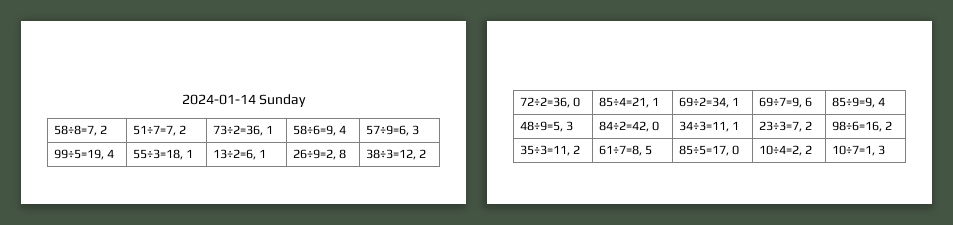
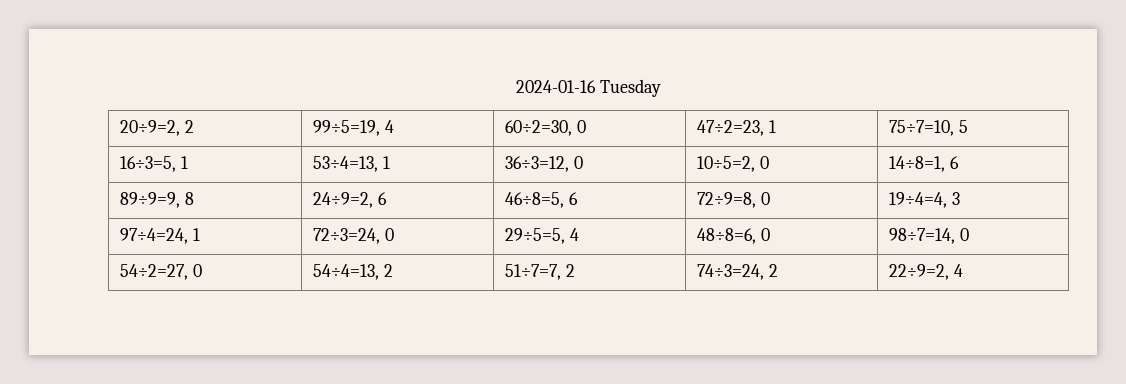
- 2024-01-14 Sunday
- 58÷8=7, 2 | 51÷7=7, 2 | 73÷2=36, 1 | 58÷6=9, 4 | 57÷9=6, 3
- 99÷5=19, 4 | 55÷3=18, 1 | 13÷2=6, 1 | 26÷9=2, 8 | 38÷3=12, 2
- 72÷2=36, 0 | 85÷4=21, 1 | 69÷2=34, 1 | 69÷7=9, 6 | 85÷9=9, 4
- 48÷9=5, 3 | 84÷2=42, 0 | 34÷3=11, 1 | 23÷3=7, 2 | 98÷6=16, 2
- 35÷3=11, 2 | 61÷7=8, 5 | 85÷5=17, 0 | 10÷4=2, 2 | 10÷7=1, 3
+ 2024-01-16 Tuesday
+ 20÷9=2, 2 | 99÷5=19, 4 | 60÷2=30, 0 | 47÷2=23, 1 | 75÷7=10, 5
+ 16÷3=5, 1 | 53÷4=13, 1 | 36÷3=12, 0 | 10÷5=2, 0 | 14÷8=1, 6
+ 89÷9=9, 8 | 24÷9=2, 6 | 46÷8=5, 6 | 72÷9=8, 0 | 19÷4=4, 3
+ 97÷4=24, 1 | 72÷3=24, 0 | 29÷5=5, 4 | 48÷8=6, 0 | 98÷7=14, 0
+ 54÷2=27, 0 | 54÷4=13, 2 | 51÷7=7, 2 | 74÷3=24, 2 | 22÷9=2, 4

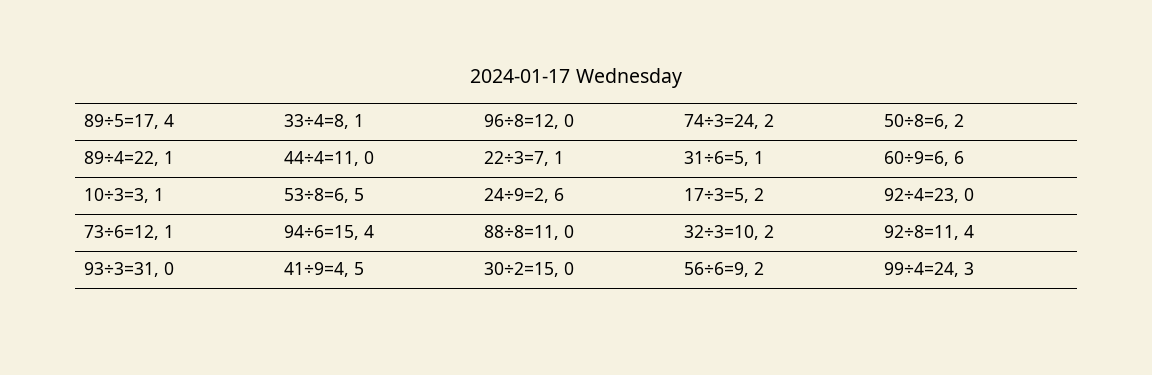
- 2024-01-16 Tuesday
- 20÷9=2, 2 | 99÷5=19, 4 | 60÷2=30, 0 | 47÷2=23, 1 | 75÷7=10, 5
- 16÷3=5, 1 | 53÷4=13, 1 | 36÷3=12, 0 | 10÷5=2, 0 | 14÷8=1, 6
- 89÷9=9, 8 | 24÷9=2, 6 | 46÷8=5, 6 | 72÷9=8, 0 | 19÷4=4, 3
- 97÷4=24, 1 | 72÷3=24, 0 | 29÷5=5, 4 | 48÷8=6, 0 | 98÷7=14, 0
- 54÷2=27, 0 | 54÷4=13, 2 | 51÷7=7, 2 | 74÷3=24, 2 | 22÷9=2, 4
+ 2024-01-17 Wednesday
+ 89÷5=17, 4 | 33÷4=8, 1 | 96÷8=12, 0 | 74÷3=24, 2 | 50÷8=6, 2
+ 89÷4=22, 1 | 44÷4=11, 0 | 22÷3=7, 1 | 31÷6=5, 1 | 60÷9=6, 6
+ 10÷3=3, 1 | 53÷8=6, 5 | 24÷9=2, 6 | 17÷3=5, 2 | 92÷4=23, 0
+ 73÷6=12, 1 | 94÷6=15, 4 | 88÷8=11, 0 | 32÷3=10, 2 | 92÷8=11, 4
+ 93÷3=31, 0 | 41÷9=4, 5 | 30÷2=15, 0 | 56÷6=9, 2 | 99÷4=24, 3

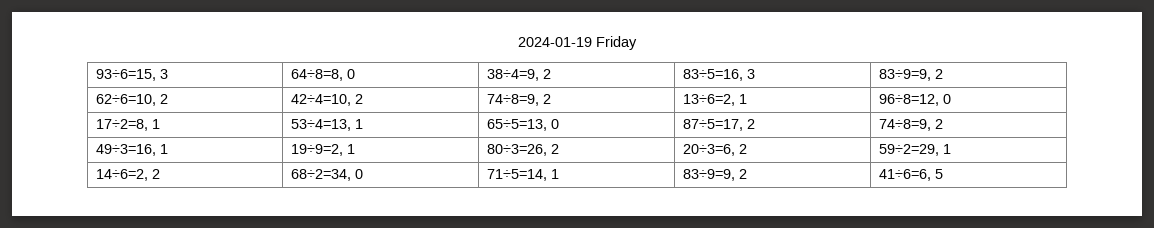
- 2024-01-17 Wednesday
- 89÷5=17, 4 | 33÷4=8, 1 | 96÷8=12, 0 | 74÷3=24, 2 | 50÷8=6, 2
- 89÷4=22, 1 | 44÷4=11, 0 | 22÷3=7, 1 | 31÷6=5, 1 | 60÷9=6, 6
- 10÷3=3, 1 | 53÷8=6, 5 | 24÷9=2, 6 | 17÷3=5, 2 | 92÷4=23, 0
- 73÷6=12, 1 | 94÷6=15, 4 | 88÷8=11, 0 | 32÷3=10, 2 | 92÷8=11, 4
- 93÷3=31, 0 | 41÷9=4, 5 | 30÷2=15, 0 | 56÷6=9, 2 | 99÷4=24, 3
+ 2024-01-19 Friday
+ 93÷6=15, 3 | 64÷8=8, 0 | 38÷4=9, 2 | 83÷5=16, 3 | 83÷9=9, 2
+ 62÷6=10, 2 | 42÷4=10, 2 | 74÷8=9, 2 | 13÷6=2, 1 | 96÷8=12, 0
+ 17÷2=8, 1 | 53÷4=13, 1 | 65÷5=13, 0 | 87÷5=17, 2 | 74÷8=9, 2
+ 49÷3=16, 1 | 19÷9=2, 1 | 80÷3=26, 2 | 20÷3=6, 2 | 59÷2=29, 1
+ 14÷6=2, 2 | 68÷2=34, 0 | 71÷5=14, 1 | 83÷9=9, 2 | 41÷6=6, 5

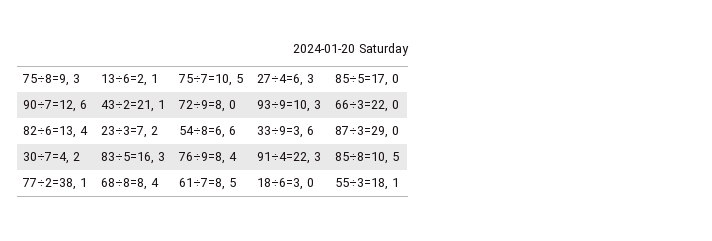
- 2024-01-19 Friday
- 93÷6=15, 3 | 64÷8=8, 0 | 38÷4=9, 2 | 83÷5=16, 3 | 83÷9=9, 2
- 62÷6=10, 2 | 42÷4=10, 2 | 74÷8=9, 2 | 13÷6=2, 1 | 96÷8=12, 0
- 17÷2=8, 1 | 53÷4=13, 1 | 65÷5=13, 0 | 87÷5=17, 2 | 74÷8=9, 2
- 49÷3=16, 1 | 19÷9=2, 1 | 80÷3=26, 2 | 20÷3=6, 2 | 59÷2=29, 1
- 14÷6=2, 2 | 68÷2=34, 0 | 71÷5=14, 1 | 83÷9=9, 2 | 41÷6=6, 5
+ 2024-01-20 Saturday
+ 75÷8=9, 3 | 13÷6=2, 1 | 75÷7=10, 5 | 27÷4=6, 3 | 85÷5=17, 0
+ 90÷7=12, 6 | 43÷2=21, 1 | 72÷9=8, 0 | 93÷9=10, 3 | 66÷3=22, 0
+ 82÷6=13, 4 | 23÷3=7, 2 | 54÷8=6, 6 | 33÷9=3, 6 | 87÷3=29, 0
+ 30÷7=4, 2 | 83÷5=16, 3 | 76÷9=8, 4 | 91÷4=22, 3 | 85÷8=10, 5
+ 77÷2=38, 1 | 68÷8=8, 4 | 61÷7=8, 5 | 18÷6=3, 0 | 55÷3=18, 1

